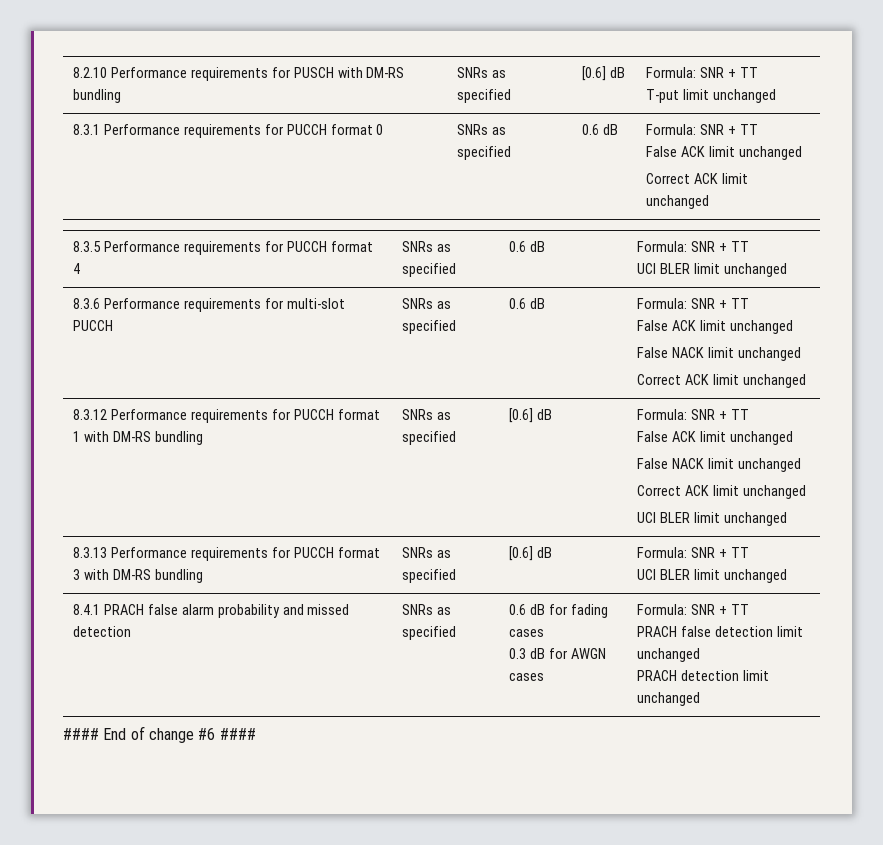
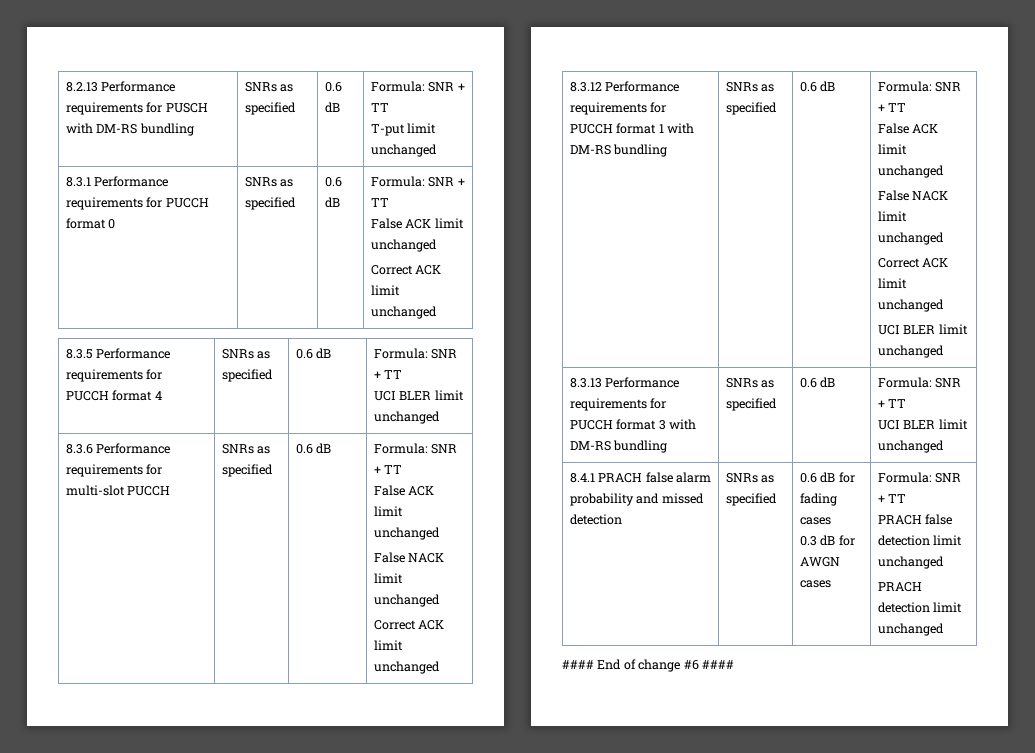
- 8.2.10 Performance requirements for PUSCH with DM-RS bundling | SNRs as specified | [0.6] dB | Formula: SNR + TT
+ 8.2.13 Performance requirements for PUSCH with DM-RS bundling | SNRs as specified | 0.6 dB | Formula: SNR + TT
- 8.3.12 Performance requirements for PUCCH format 1 with DM-RS bundling | SNRs as specified | [0.6] dB | Formula: SNR + TT
+ 8.3.12 Performance requirements for PUCCH format 1 with DM-RS bundling | SNRs as specified | 0.6 dB | Formula: SNR + TT
- 8.3.13 Performance requirements for PUCCH format 3 with DM-RS bundling | SNRs as specified | [0.6] dB | Formula: SNR + TT
+ 8.3.13 Performance requirements for PUCCH format 3 with DM-RS bundling | SNRs as specified | 0.6 dB | Formula: SNR + TT

